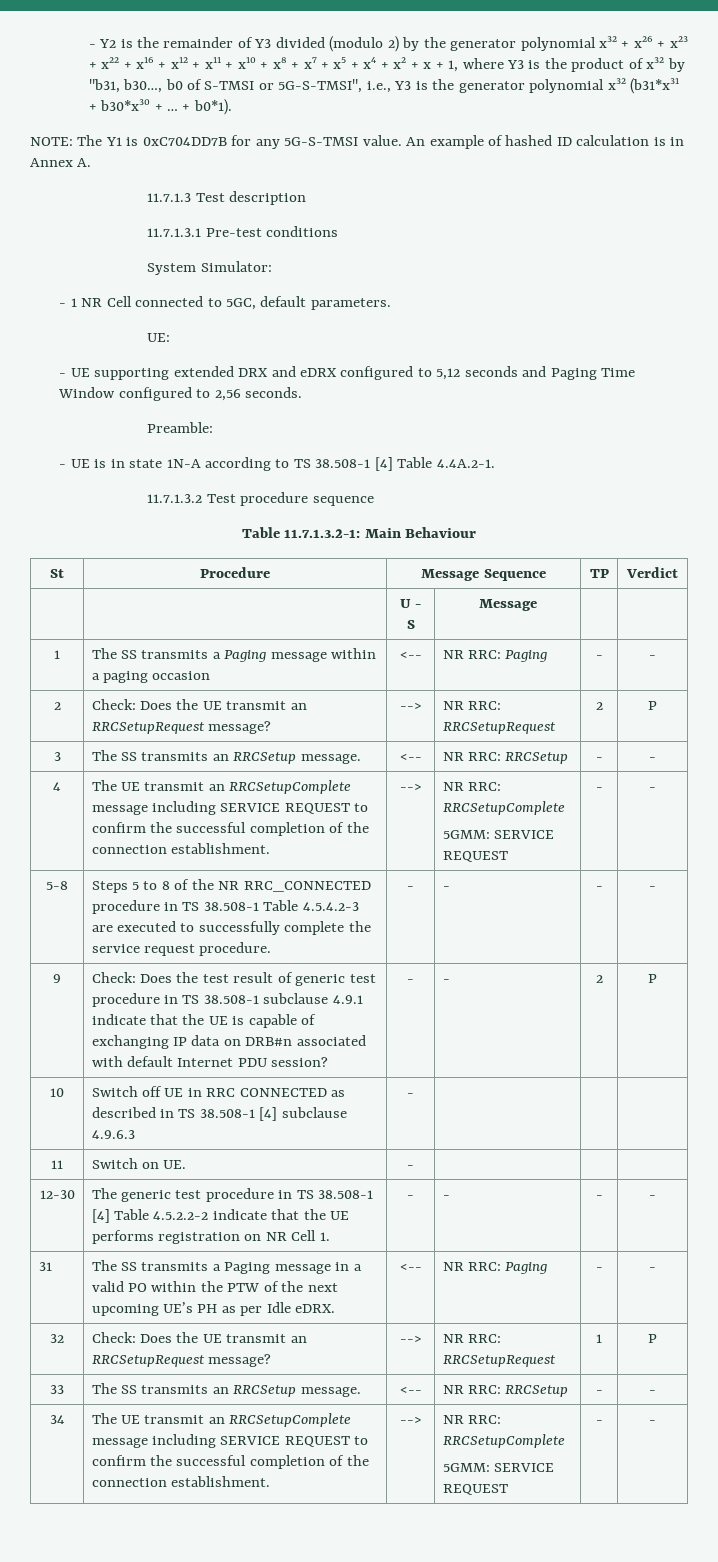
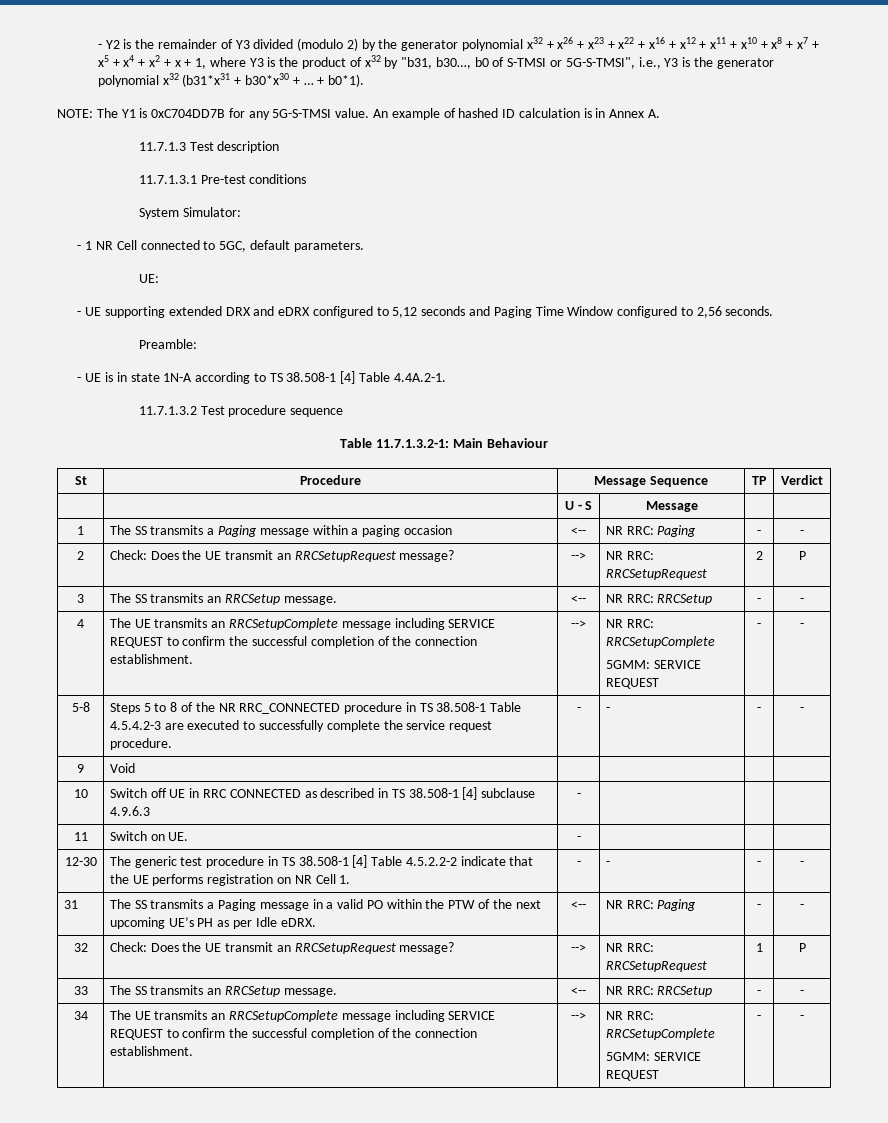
- 4 | The UE transmit an RRCSetupComplete message including SERVICE REQUEST to confirm the successful completion of the connection establishment. | --> | NR RRC: RRCSetupComplete
+ 4 | The UE transmits an RRCSetupComplete message including SERVICE REQUEST to confirm the successful completion of the connection establishment. | --> | NR RRC: RRCSetupComplete
- 9 | Check: Does the test result of generic test procedure in TS 38.508-1 subclause 4.9.1 indicate that the UE is capable of exchanging IP data on DRB#n associated with default Internet PDU session? | - | - | 2 | P
+ 9 | Void | | | |
- 34 | The UE transmit an RRCSetupComplete message including SERVICE REQUEST to confirm the successful completion of the connection establishment. | --> | NR RRC: RRCSetupComplete
+ 34 | The UE transmits an RRCSetupComplete message including SERVICE REQUEST to confirm the successful completion of the connection establishment. | --> | NR RRC: RRCSetupComplete

